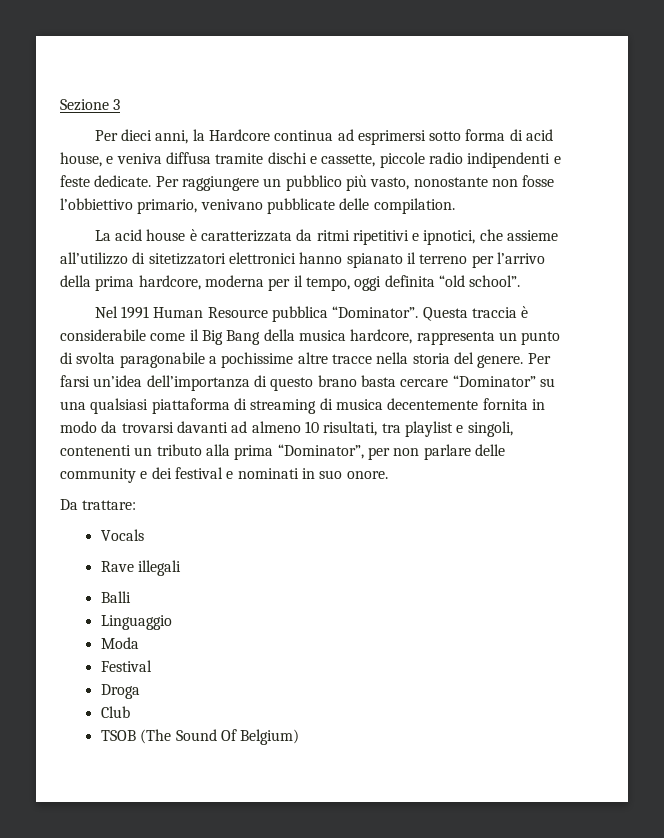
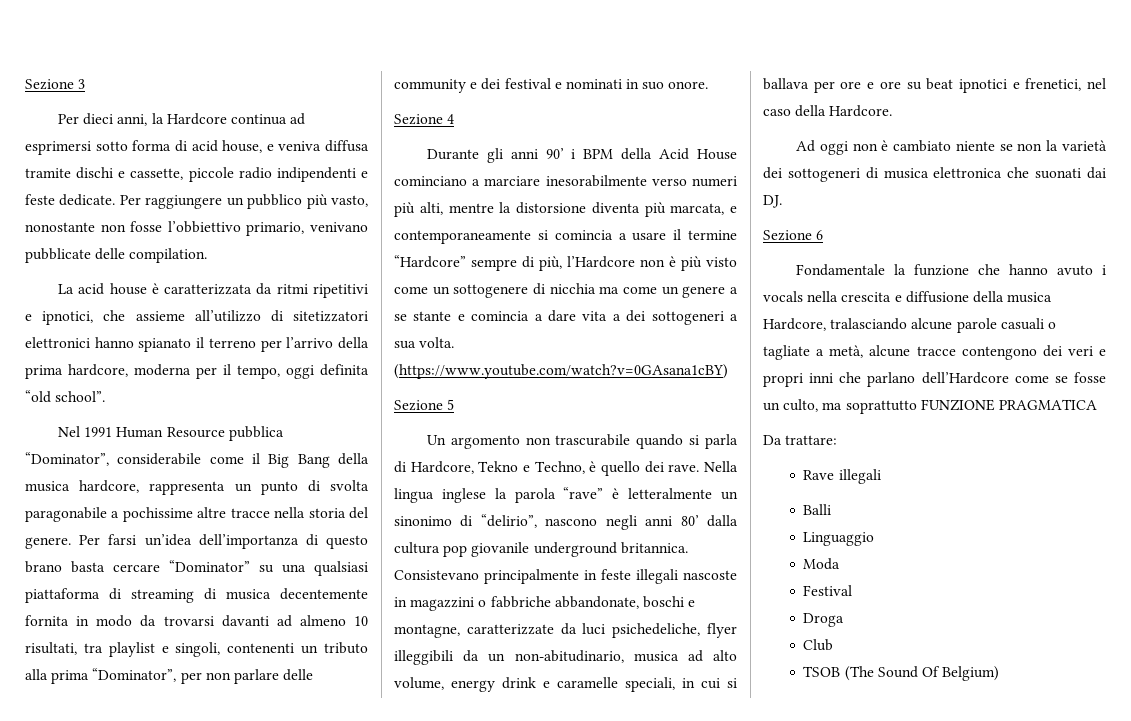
- Nel 1991 Human Resource pubblica “Dominator”. Questa traccia è considerabile come il Big Bang della musica hardcore, rappresenta un punto di svolta paragonabile a pochissime altre tracce nella storia del genere.
+ Nel 1991 Human Resource pubblica “Dominator”, considerabile come il Big Bang della musica hardcore, rappresenta un punto di svolta paragonabile a pochissime altre tracce nella storia del genere.
+ Sezione 4
+ Durante gli anni 90’ i BPM della Acid House cominciano a marciare inesorabilmente verso numeri più alti, mentre la distorsione diventa più marcata, e contemporaneamente si comincia a usare il termine “Hardcore” sempre di più, l’Hardcore non è più visto come un sottogenere di nicchia ma come un genere a se stante e comincia a dare vita a dei sottogeneri a sua volta. (https://www.youtube.com/watch?v=0GAsana1cBY)
+ Sezione 5
+ Un argomento non trascurabile quando si parla di Hardcore, Tekno e Techno, è quello dei rave. Nella lingua inglese la parola “rave” è letteralmente un sinonimo di “delirio”, nascono negli anni 80’ dalla cultura pop giovanile underground britannica. Consistevano principalmente in feste illegali nascoste in magazzini o fabbriche abbandonate, boschi e montagne, caratterizzate da luci psichedeliche, flyer illeggibili da un non-abitudinario, musica ad alto volume, energy drink e caramelle speciali, in cui si ballava per ore e ore su beat ipnotici e frenetici, nel caso della Hardcore.
+ Ad oggi non è cambiato niente se non la varietà dei sottogeneri di musica elettronica che suonati dai DJ.
+ Sezione 6
+ Fondamentale la funzione che hanno avuto i vocals nella crescita e diffusione della musica Hardcore, tralasciando alcune parole casuali o tagliate a metà, alcune tracce contengono dei veri e propri inni che parlano dell’Hardcore come se fosse un culto, ma soprattutto FUNZIONE PRAGMATICA
- Vocals

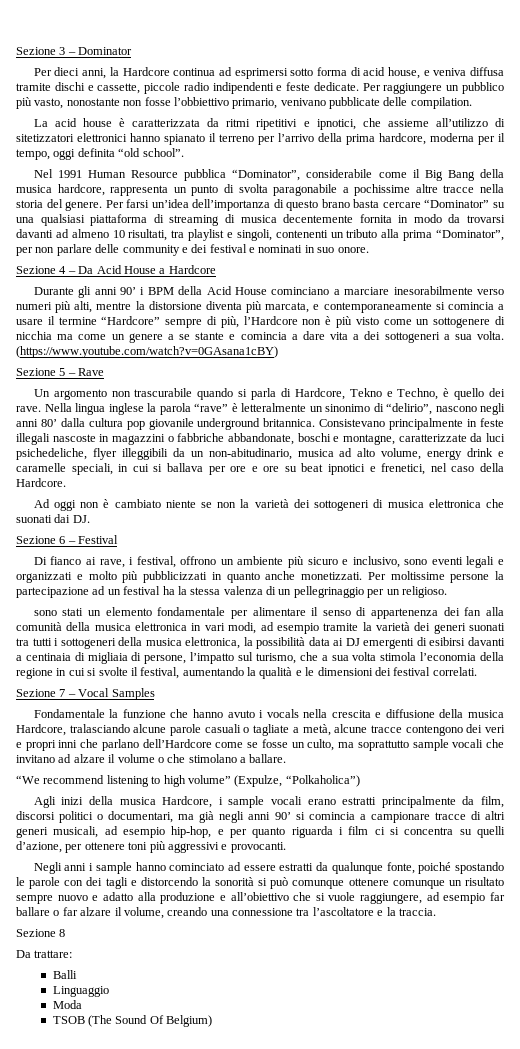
- Sezione 3
+ Sezione 3 – Dominator
- Sezione 4
+ Sezione 4 – Da Acid House a Hardcore
- Sezione 5
+ Sezione 5 – Rave
- Sezione 6
+ Sezione 6 – Festival
+ Di fianco ai rave, i festival, offrono un ambiente più sicuro e inclusivo, sono eventi legali e organizzati e molto più pubblicizzati in quanto anche monetizzati. Per moltissime persone la partecipazione ad un festival ha la stessa valenza di un pellegrinaggio per un religioso.
+ sono stati un elemento fondamentale per alimentare il senso di appartenenza dei fan alla comunità della musica elettronica in vari modi, ad esempio tramite la varietà dei generi suonati tra tutti i sottogeneri della musica elettronica, la possibilità data ai DJ emergenti di esibirsi davanti a centinaia di migliaia di persone, l’impatto sul turismo, che a sua volta stimola l’economia della regione in cui si svolte il festival, aumentando la qualità e le dimensioni dei festival correlati.
+ Sezione 7 – Vocal Samples
- Fondamentale la funzione che hanno avuto i vocals nella crescita e diffusione della musica Hardcore, tralasciando alcune parole casuali o tagliate a metà, alcune tracce contengono dei veri e propri inni che parlano dell’Hardcore come se fosse un culto, ma soprattutto FUNZIONE PRAGMATICA
+ Fondamentale la funzione che hanno avuto i vocals nella crescita e diffusione della musica Hardcore, tralasciando alcune parole casuali o tagliate a metà, alcune tracce contengono dei veri e propri inni che parlano dell’Hardcore come se fosse un culto, ma soprattutto sample vocali che invitano ad alzare il volume o che stimolano a ballare.
+ “We recommend listening to high volume” (Expulze, “Polkaholica”)
+ Agli inizi della musica Hardcore, i sample vocali erano estratti principalmente da film, discorsi politici o documentari, ma già negli anni 90’ si comincia a campionare tracce di altri generi musicali, ad esempio hip-hop, e per quanto riguarda i film ci si concentra su quelli d’azione, per ottenere toni più aggressivi e provocanti.
+ Negli anni i sample hanno cominciato ad essere estratti da qualunque fonte, poiché spostando le parole con dei tagli e distorcendo la sonorità si può comunque ottenere comunque un risultato sempre nuovo e adatto alla produzione e all’obiettivo che si vuole raggiungere, ad esempio far ballare o far alzare il volume, creando una connessione tra l’ascoltatore e la traccia.
+ Sezione 8
- Rave illegali
- Festival
- Droga
- Club

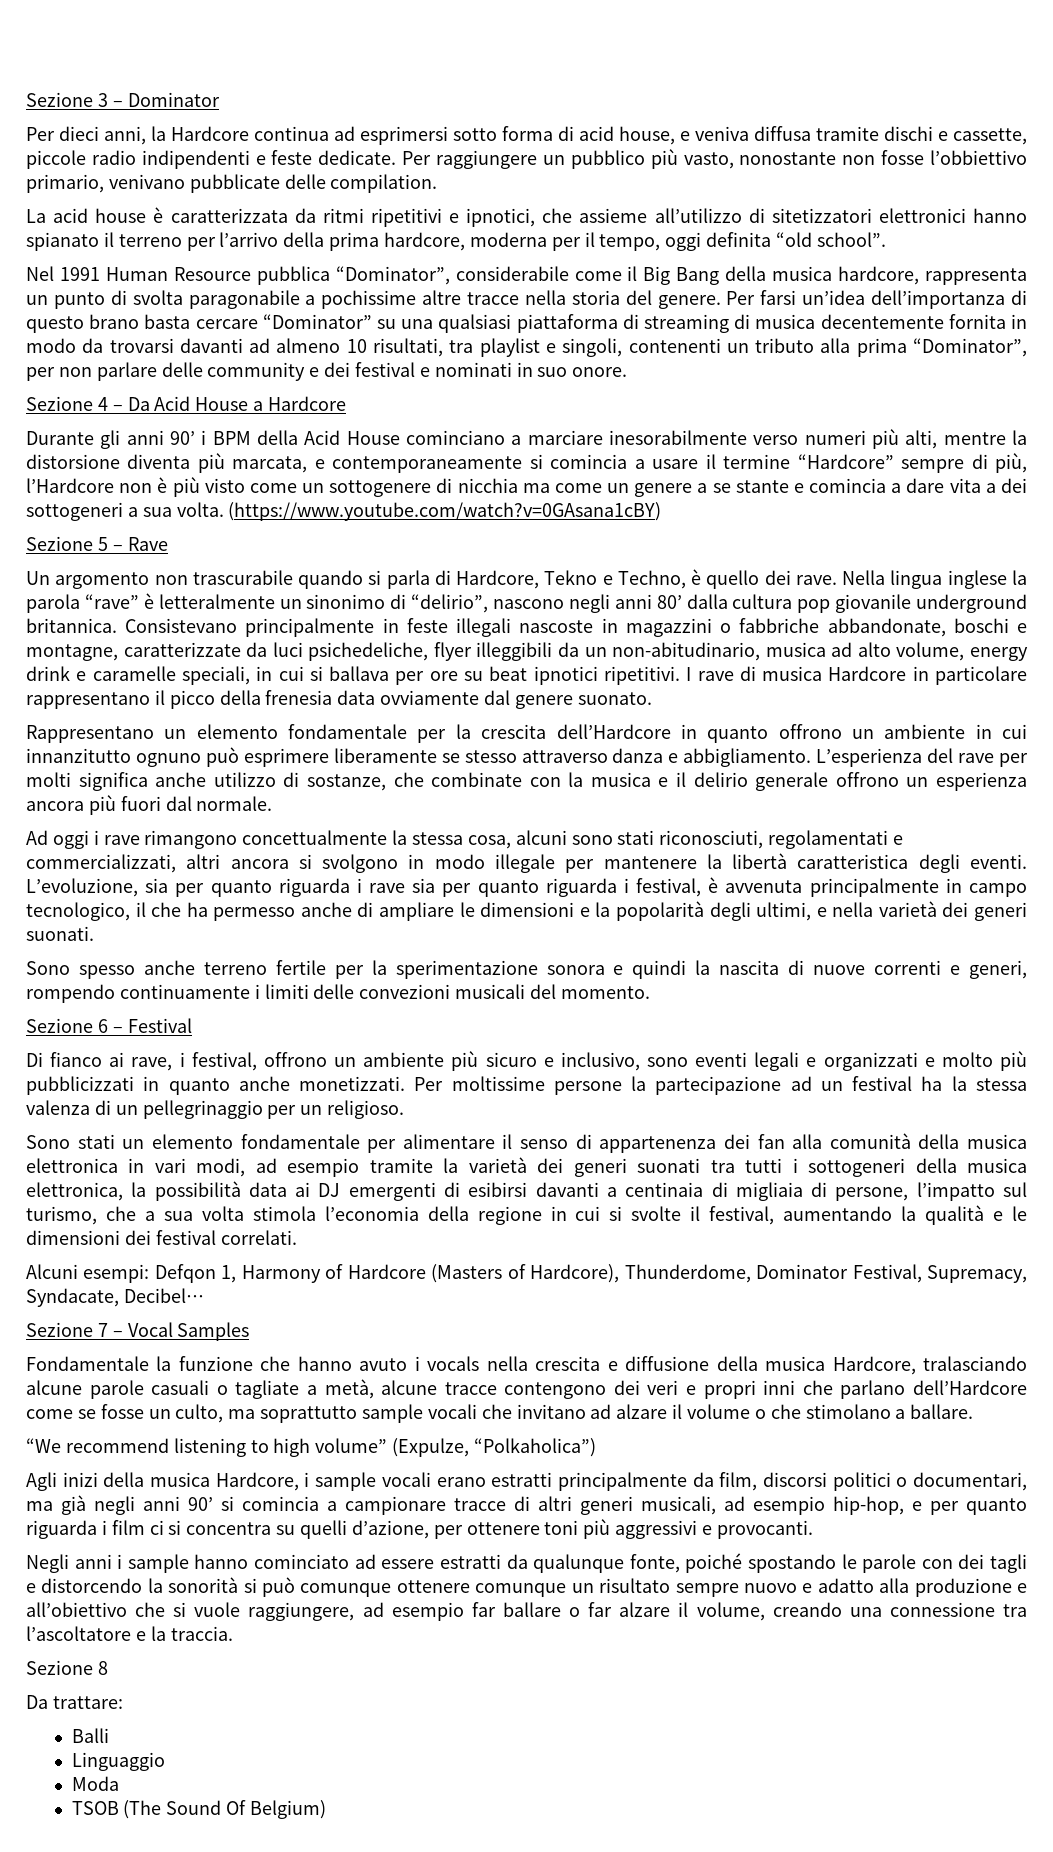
- Consistevano principalmente in feste illegali nascoste in magazzini o fabbriche abbandonate, boschi e montagne, caratterizzate da luci psichedeliche, flyer illeggibili da un non-abitudinario, musica ad alto volume, energy drink e caramelle speciali, in cui si ballava per ore e ore su beat ipnotici e frenetici, nel caso della Hardcore.
- Ad oggi non è cambiato niente se non la varietà dei sottogeneri di musica elettronica che suonati dai DJ.
+ Consistevano principalmente in feste illegali nascoste in magazzini o fabbriche abbandonate, boschi e montagne, caratterizzate da luci psichedeliche, flyer illeggibili da un non-abitudinario, musica ad alto volume, energy drink e caramelle speciali, in cui si ballava per ore su beat ipnotici ripetitivi. I rave di musica Hardcore in particolare rappresentano il picco della frenesia data ovviamente dal genere suonato.
+ Rappresentano un elemento fondamentale per la crescita dell’Hardcore in quanto offrono un ambiente in cui innanzitutto ognuno può esprimere liberamente se stesso attraverso danza e abbigliamento. L’esperienza del rave per molti significa anche utilizzo di sostanze, che combinate con la musica e il delirio generale offrono un esperienza ancora più fuori dal normale.
+ Ad oggi i rave rimangono concettualmente la stessa cosa, alcuni sono stati riconosciuti, regolamentati e commercializzati, altri ancora si svolgono in modo illegale per mantenere la libertà caratteristica degli eventi. L’evoluzione, sia per quanto riguarda i rave sia per quanto riguarda i festival, è avvenuta principalmente in campo tecnologico, il che ha permesso anche di ampliare le dimensioni e la popolarità degli ultimi, e nella varietà dei generi suonati.
+ Sono spesso anche terreno fertile per la sperimentazione sonora e quindi la nascita di nuove correnti e generi, rompendo continuamente i limiti delle convezioni musicali del momento.
- sono stati un elemento fondamentale per alimentare il senso di appartenenza dei fan alla comunità della musica elettronica in vari modi, ad esempio tramite la varietà dei generi suonati tra tutti i sottogeneri della musica elettronica, la possibilità data ai DJ emergenti di esibirsi davanti a centinaia di migliaia di persone, l’impatto sul turismo, che a sua volta stimola l’economia della regione in cui si svolte il festival, aumentando la qualità e le dimensioni dei festival correlati.
+ Sono stati un elemento fondamentale per alimentare il senso di appartenenza dei fan alla comunità della musica elettronica in vari modi, ad esempio tramite la varietà dei generi suonati tra tutti i sottogeneri della musica elettronica, la possibilità data ai DJ emergenti di esibirsi davanti a centinaia di migliaia di persone, l’impatto sul turismo, che a sua volta stimola l’economia della regione in cui si svolte il festival, aumentando la qualità e le dimensioni dei festival correlati.
+ Alcuni esempi: Defqon 1, Harmony of Hardcore (Masters of Hardcore), Thunderdome, Dominator Festival, Supremacy, Syndacate, Decibel…

